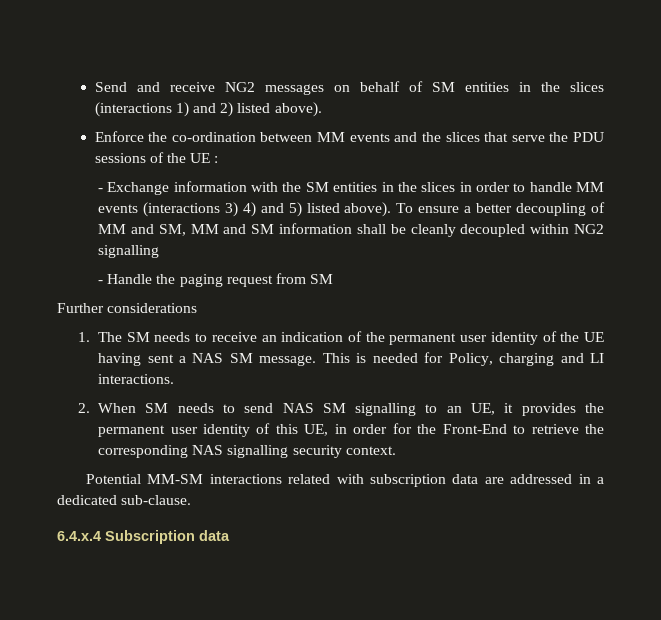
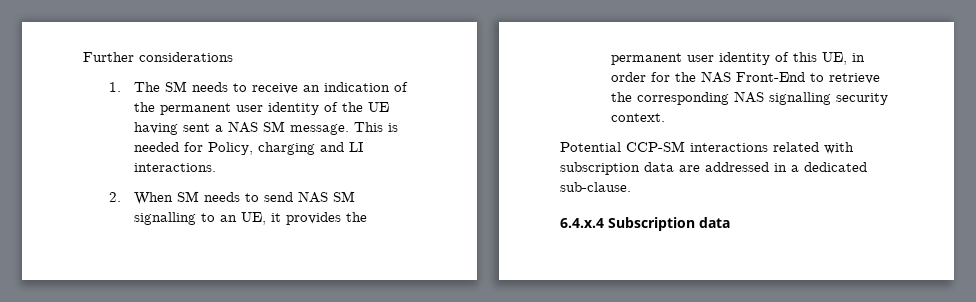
- Send and receive NG2 messages on behalf of SM entities in the slices (interactions 1) and 2) listed above).
- Enforce the co-ordination between MM events and the slices that serve the PDU sessions of the UE :
- - Exchange information with the SM entities in the slices in order to handle MM events (interactions 3) 4) and 5) listed above). To ensure a better decoupling of MM and SM, MM and SM information shall be cleanly decoupled within NG2 signalling
- - Handle the paging request from SM
- 2. When SM needs to send NAS SM signalling to an UE, it provides the permanent user identity of this UE, in order for the Front-End to retrieve the corresponding NAS signalling security context.
+ 2. When SM needs to send NAS SM signalling to an UE, it provides the permanent user identity of this UE, in order for the NAS Front-End to retrieve the corresponding NAS signalling security context.
- Potential MM-SM interactions related with subscription data are addressed in a dedicated sub-clause.
+ Potential CCP-SM interactions related with subscription data are addressed in a dedicated sub-clause.

